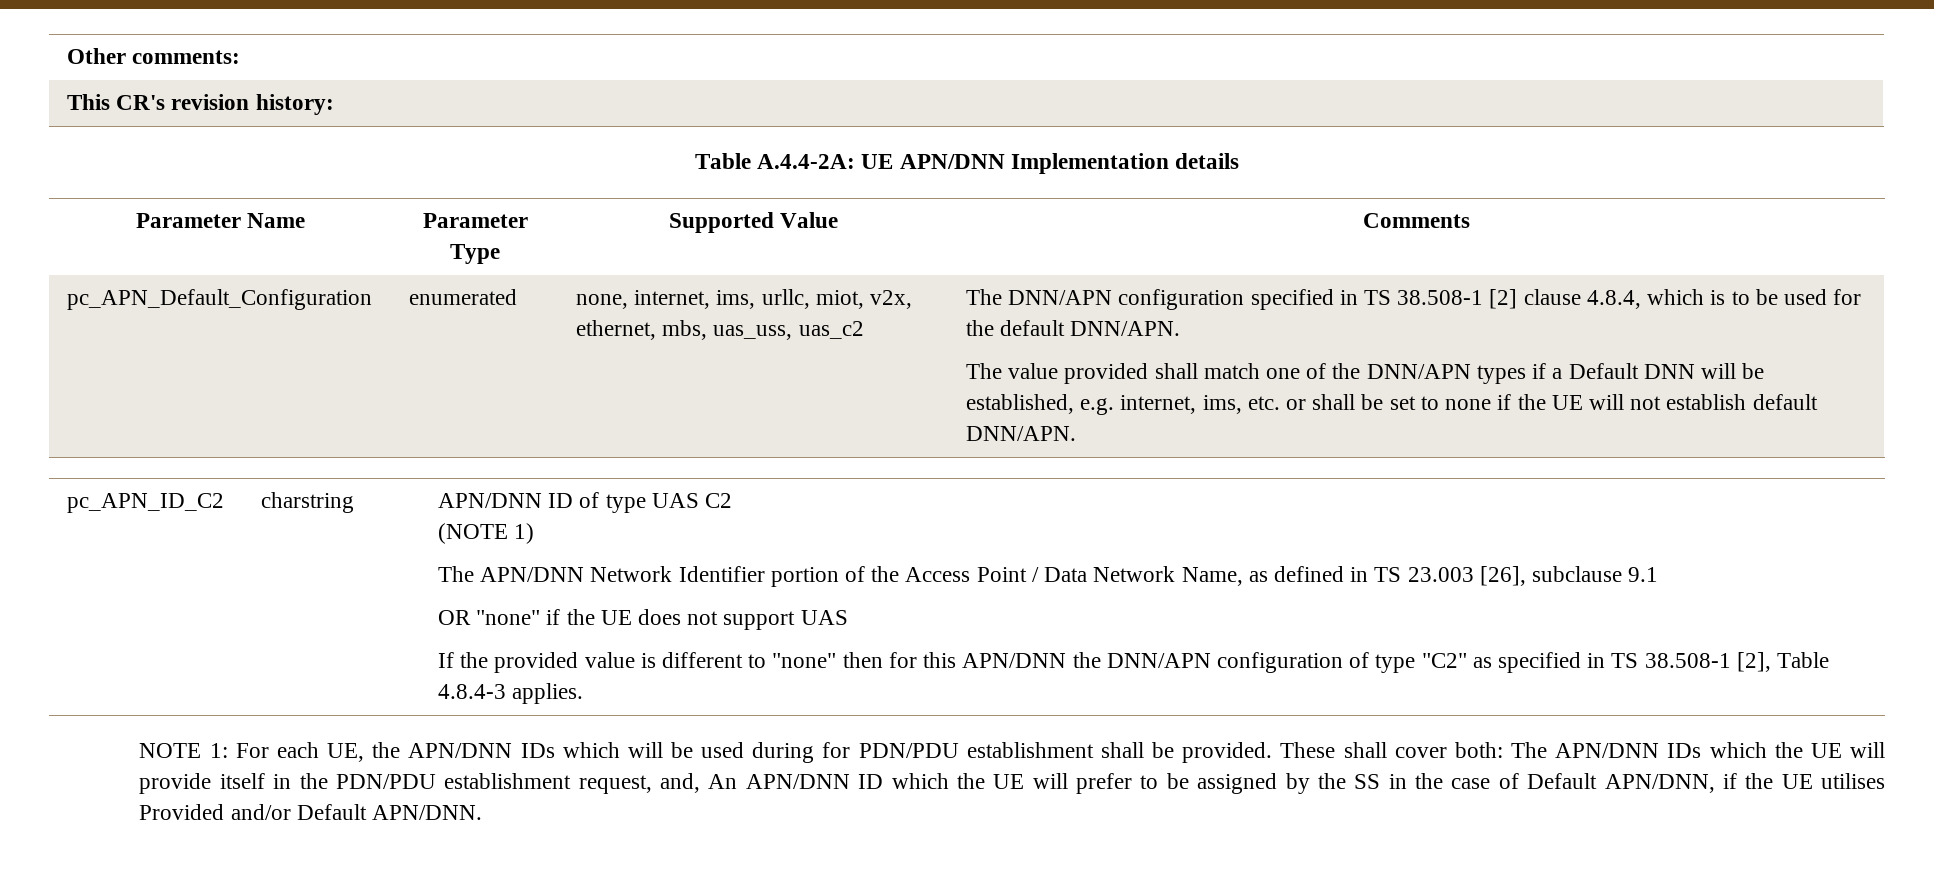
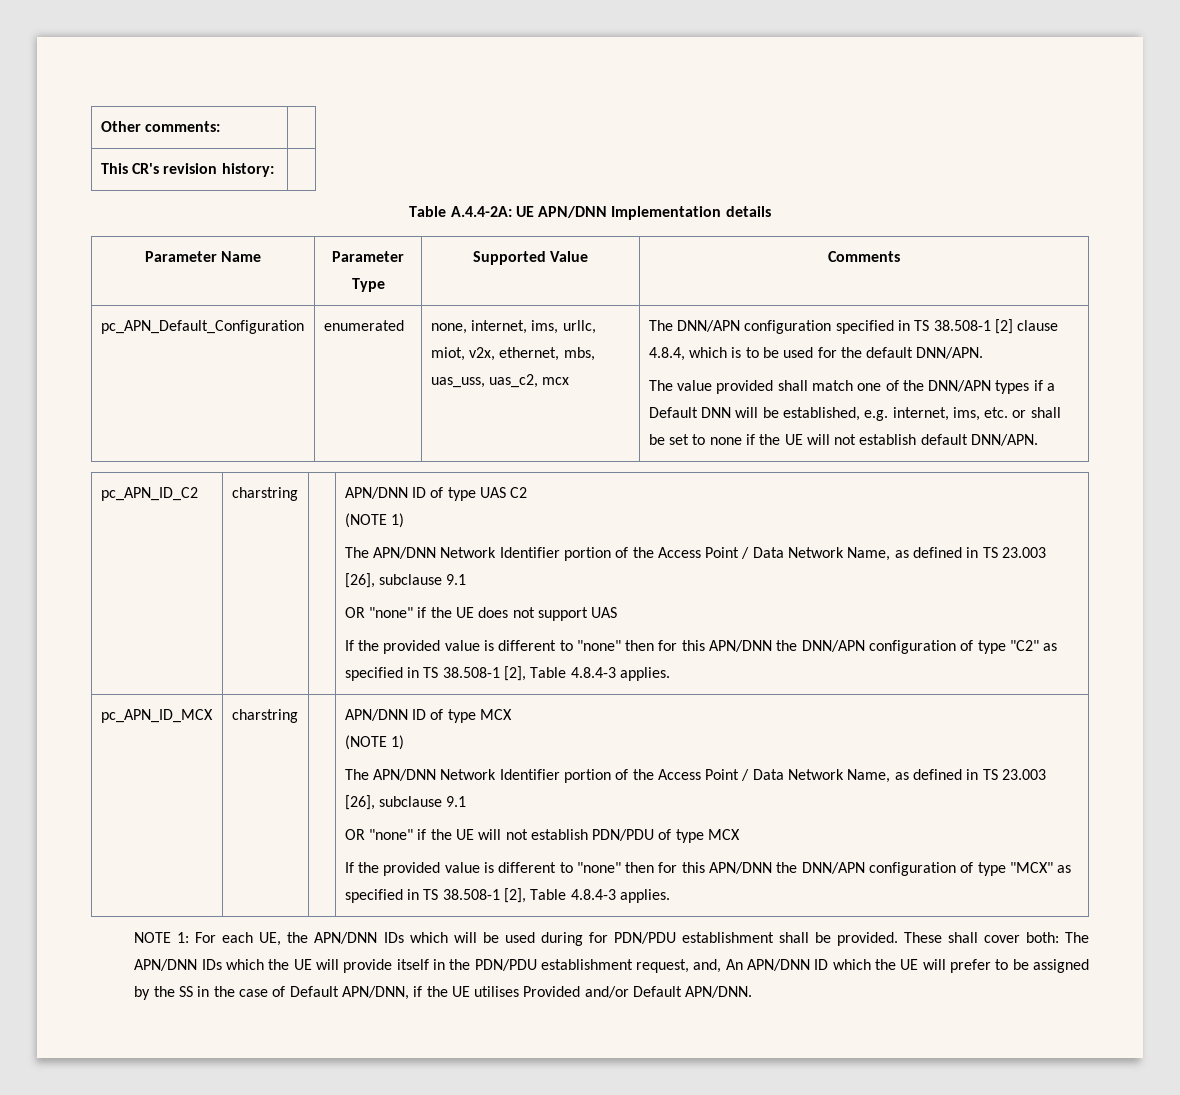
- none, internet, ims, urllc, miot, v2x, ethernet, mbs, uas_uss, uas_c2
+ none, internet, ims, urllc, miot, v2x, ethernet, mbs, uas_uss, uas_c2, mcx
+ pc_APN_ID_MCX | charstring | | APN/DNN ID of type MCX
+ (NOTE 1)
+ The APN/DNN Network Identifier portion of the Access Point / Data Network Name, as defined in TS 23.003 [26], subclause 9.1
+ OR "none" if the UE will not establish PDN/PDU of type MCX
+ If the provided value is different to "none" then for this APN/DNN the DNN/APN configuration of type "MCX" as specified in TS 38.508-1 [2], Table 4.8.4-3 applies.

